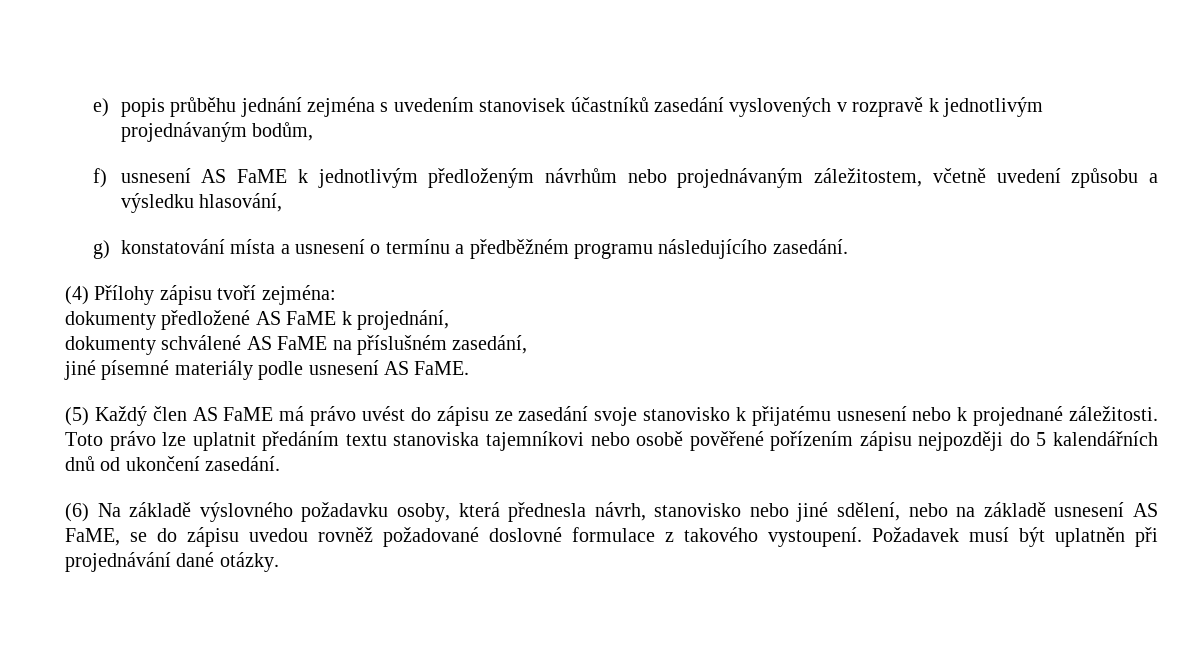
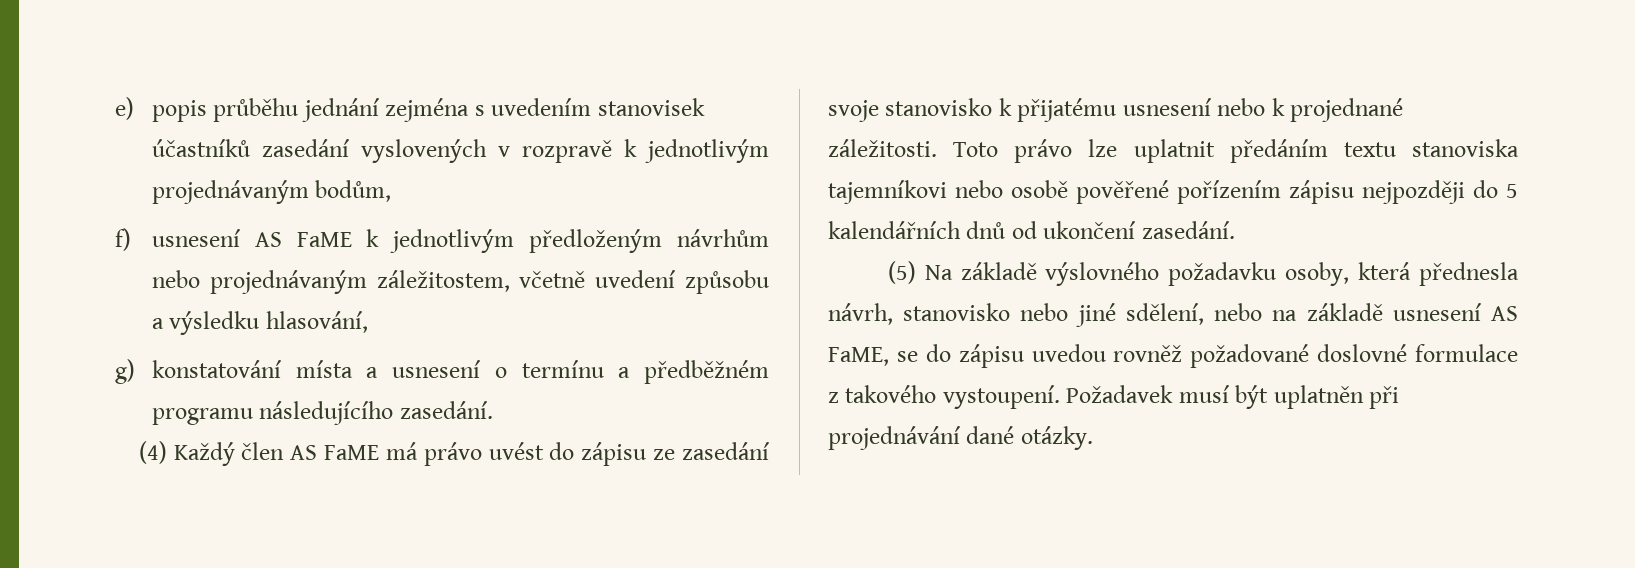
- (4) Přílohy zápisu tvoří zejména:
- dokumenty předložené AS FaME k projednání,
- dokumenty schválené AS FaME na příslušném zasedání,
- jiné písemné materiály podle usnesení AS FaME.
- (5) Každý člen AS FaME má právo uvést do zápisu ze zasedání svoje stanovisko k přijatému usnesení nebo k projednané záležitosti.
+ (4) Každý člen AS FaME má právo uvést do zápisu ze zasedání svoje stanovisko k přijatému usnesení nebo k projednané záležitosti.
- (6) Na základě výslovného požadavku osoby, která přednesla návrh, stanovisko nebo jiné sdělení, nebo na základě usnesení AS FaME, se do zápisu uvedou rovněž požadované doslovné formulace z takového vystoupení.
+ (5) Na základě výslovného požadavku osoby, která přednesla návrh, stanovisko nebo jiné sdělení, nebo na základě usnesení AS FaME, se do zápisu uvedou rovněž požadované doslovné formulace z takového vystoupení.

